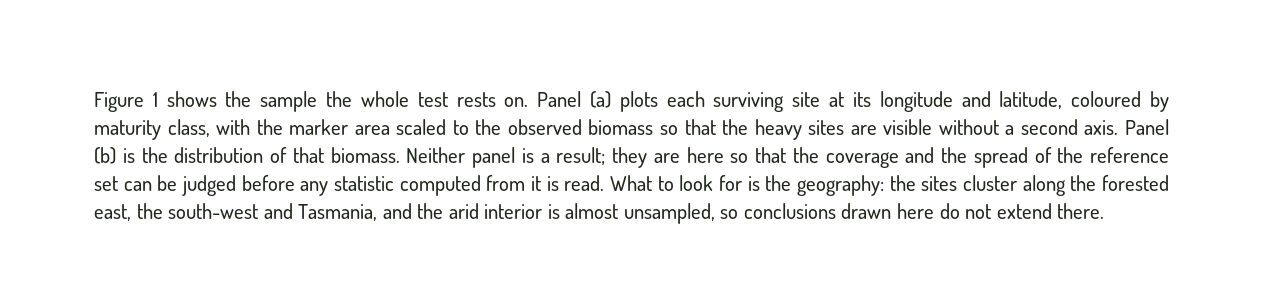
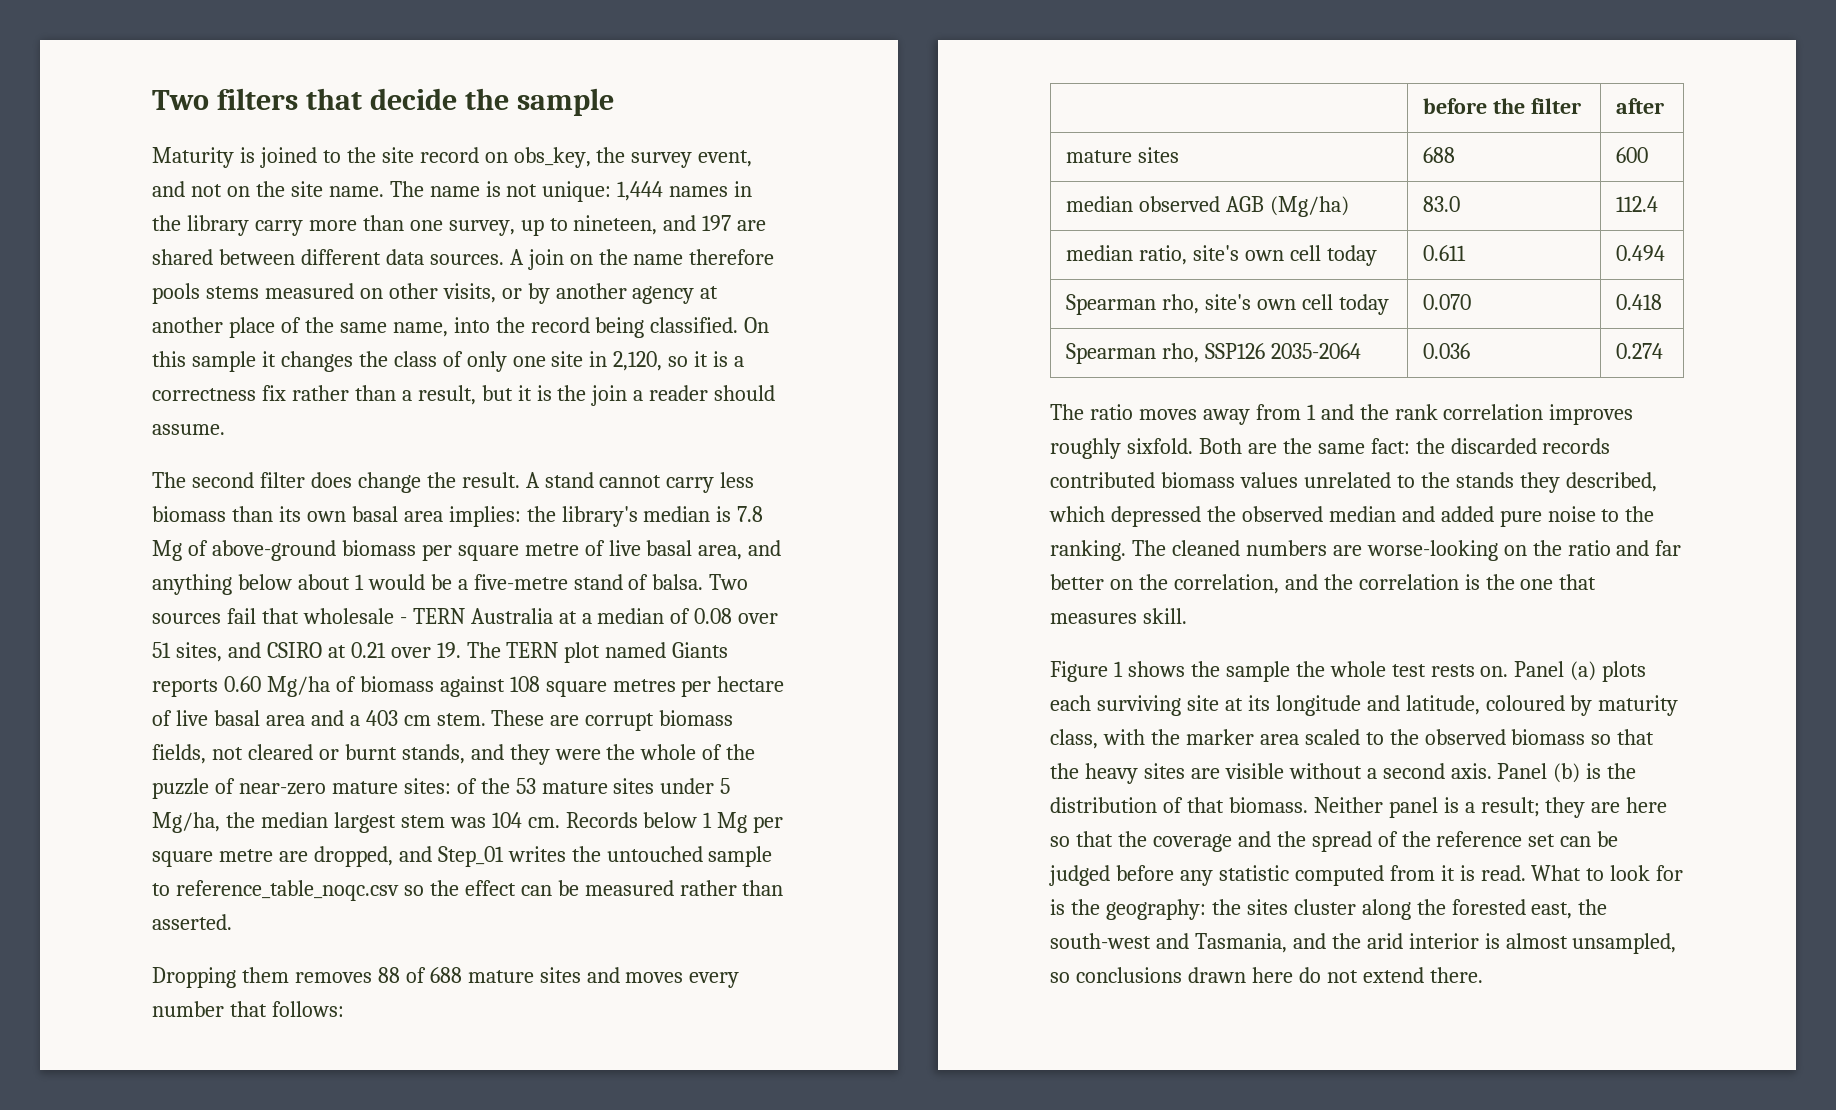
+ Two filters that decide the sample
+ Maturity is joined to the site record on obs_key, the survey event, and not on the site name. The name is not unique: 1,444 names in the library carry more than one survey, up to nineteen, and 197 are shared between different data sources. A join on the name therefore pools stems measured on other visits, or by another agency at another place of the same name, into the record being classified. On this sample it changes the class of only one site in 2,120, so it is a correctness fix rather than a result, but it is the join a reader should assume.
+ The second filter does change the result. A stand cannot carry less biomass than its own basal area implies: the library's median is 7.8 Mg of above-ground biomass per square metre of live basal area, and anything below about 1 would be a five-metre stand of balsa. Two sources fail that wholesale - TERN Australia at a median of 0.08 over 51 sites, and CSIRO at 0.21 over 19. The TERN plot named Giants reports 0.60 Mg/ha of biomass against 108 square metres per hectare of live basal area and a 403 cm stem. These are corrupt biomass fields, not cleared or burnt stands, and they were the whole of the puzzle of near-zero mature sites: of the 53 mature sites under 5 Mg/ha, the median largest stem was 104 cm. Records below 1 Mg per square metre are dropped, and Step_01 writes the untouched sample to reference_table_noqc.csv so the effect can be measured rather than asserted.
+ Dropping them removes 88 of 688 mature sites and moves every number that follows:
+ | before the filter | after
+ mature sites | 688 | 600
+ median observed AGB (Mg/ha) | 83.0 | 112.4
+ median ratio, site's own cell today | 0.611 | 0.494
+ Spearman rho, site's own cell today | 0.070 | 0.418
+ Spearman rho, SSP126 2035-2064 | 0.036 | 0.274
+ The ratio moves away from 1 and the rank correlation improves roughly sixfold. Both are the same fact: the discarded records contributed biomass values unrelated to the stands they described, which depressed the observed median and added pure noise to the ranking. The cleaned numbers are worse-looking on the ratio and far better on the correlation, and the correlation is the one that measures skill.

